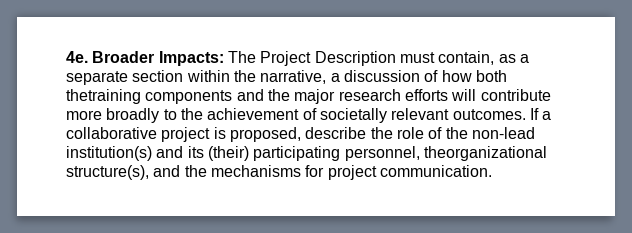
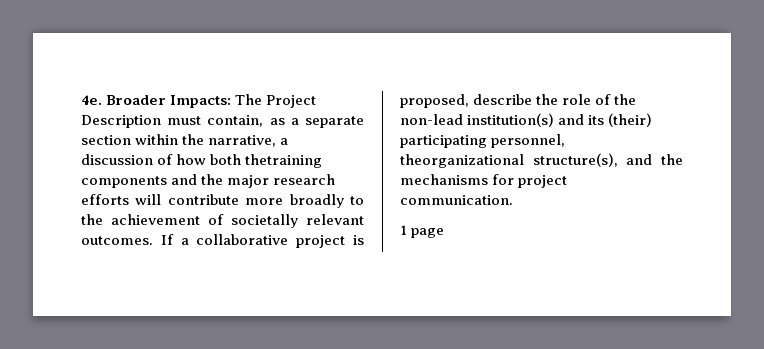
+ 1 page

